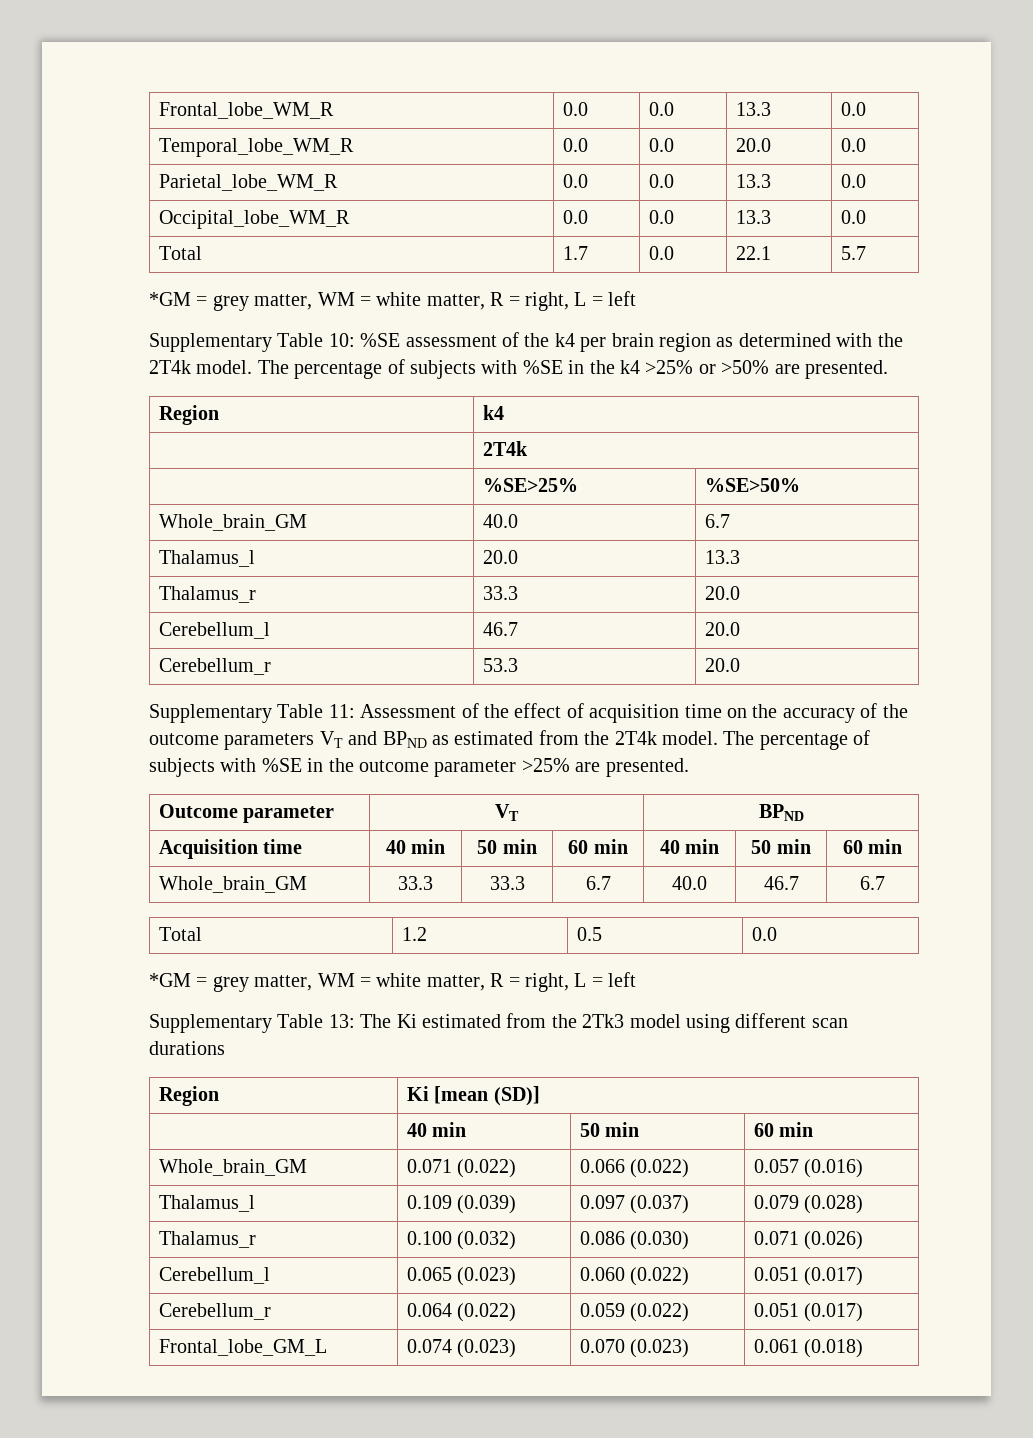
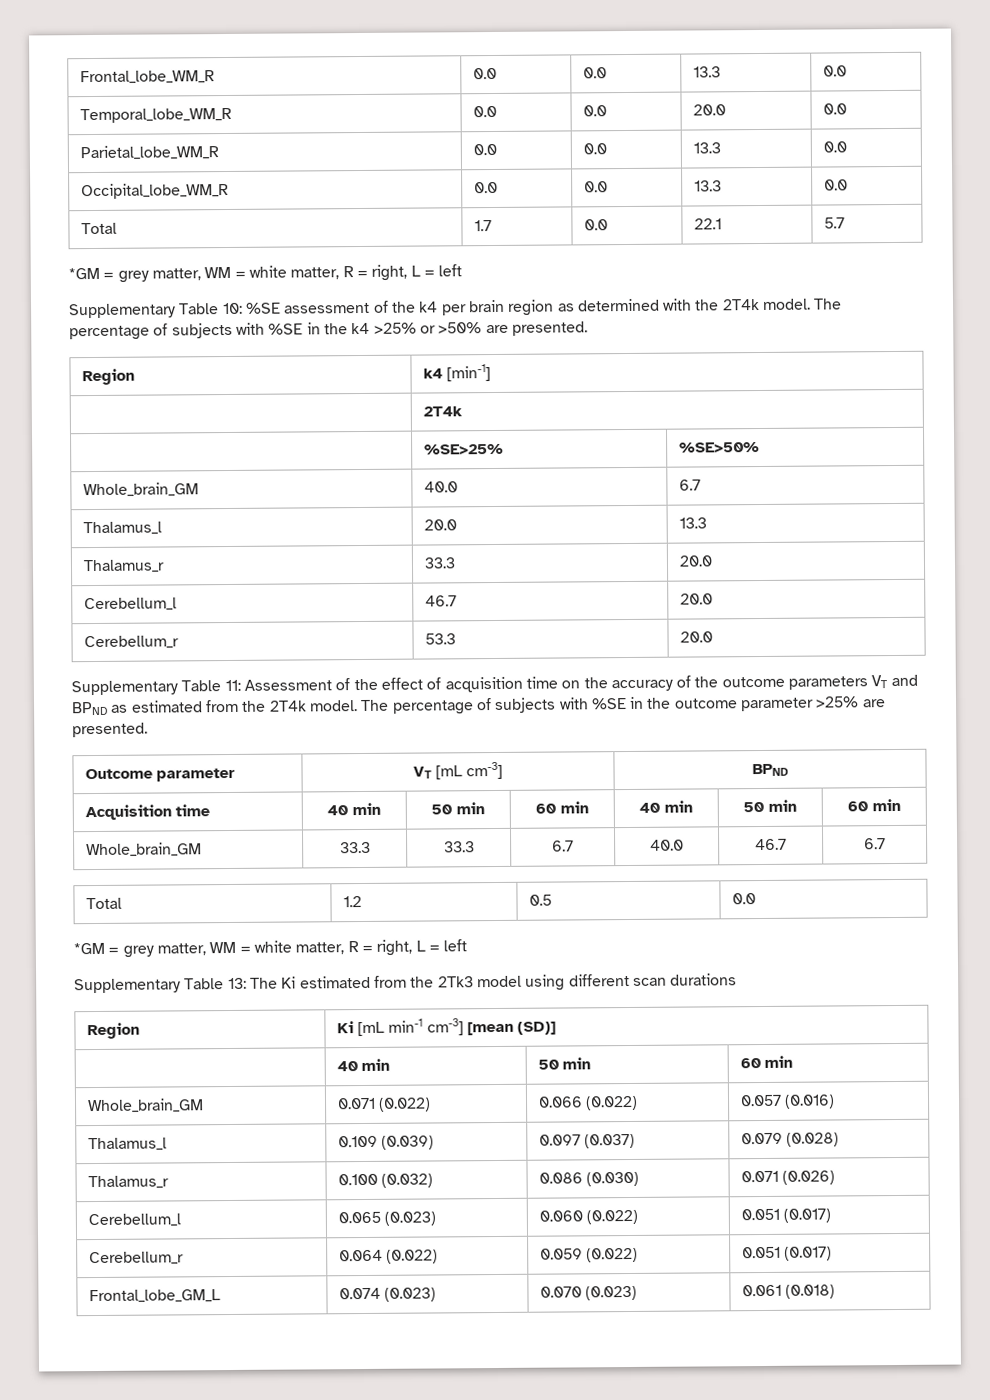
- Region | k4
+ Region | k4 [min-1]
- Outcome parameter | VT | BPND
+ Outcome parameter | VT [mL cm-3] | BPND
- Region | Ki [mean (SD)]
+ Region | Ki [mL min-1 cm-3] [mean (SD)]

